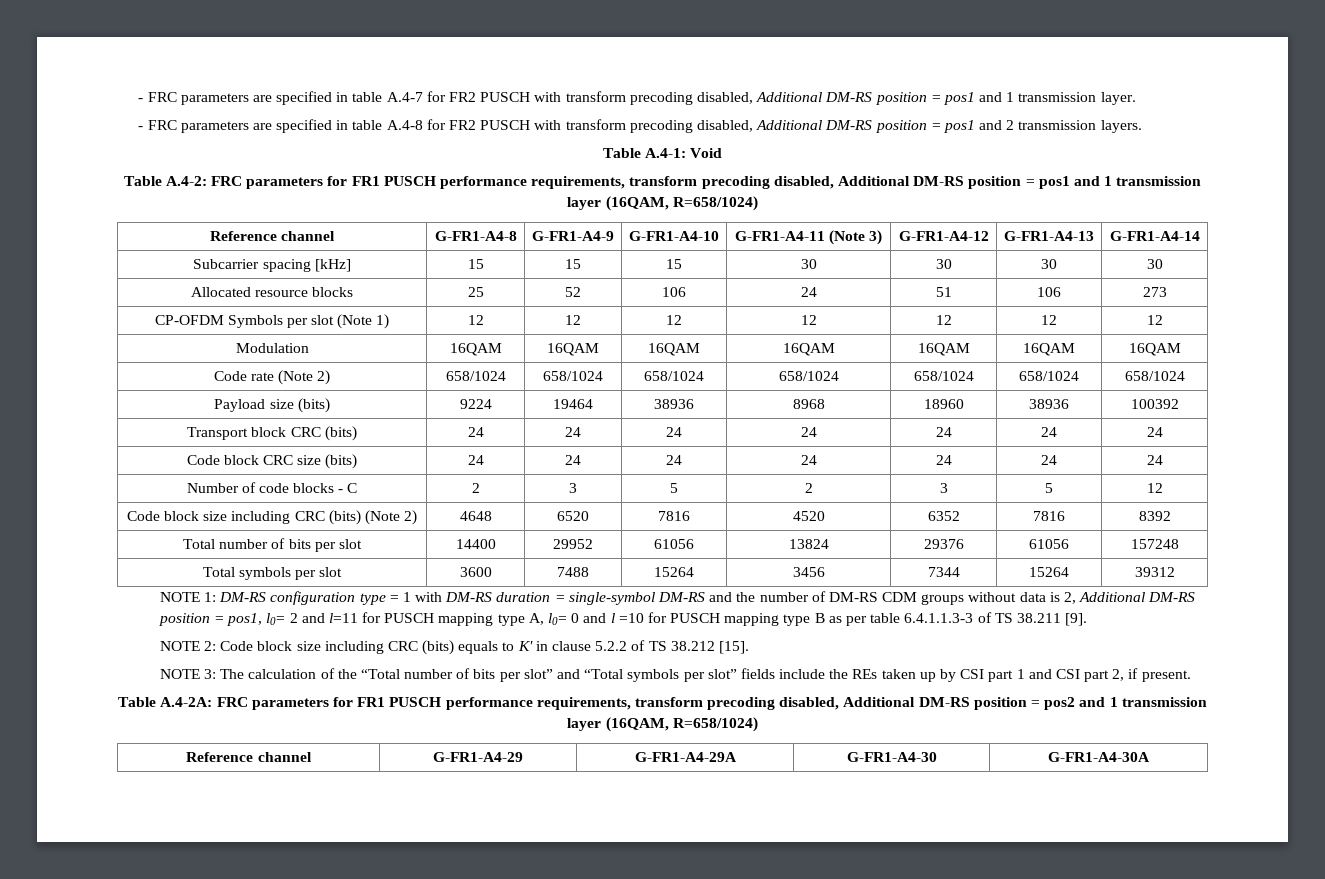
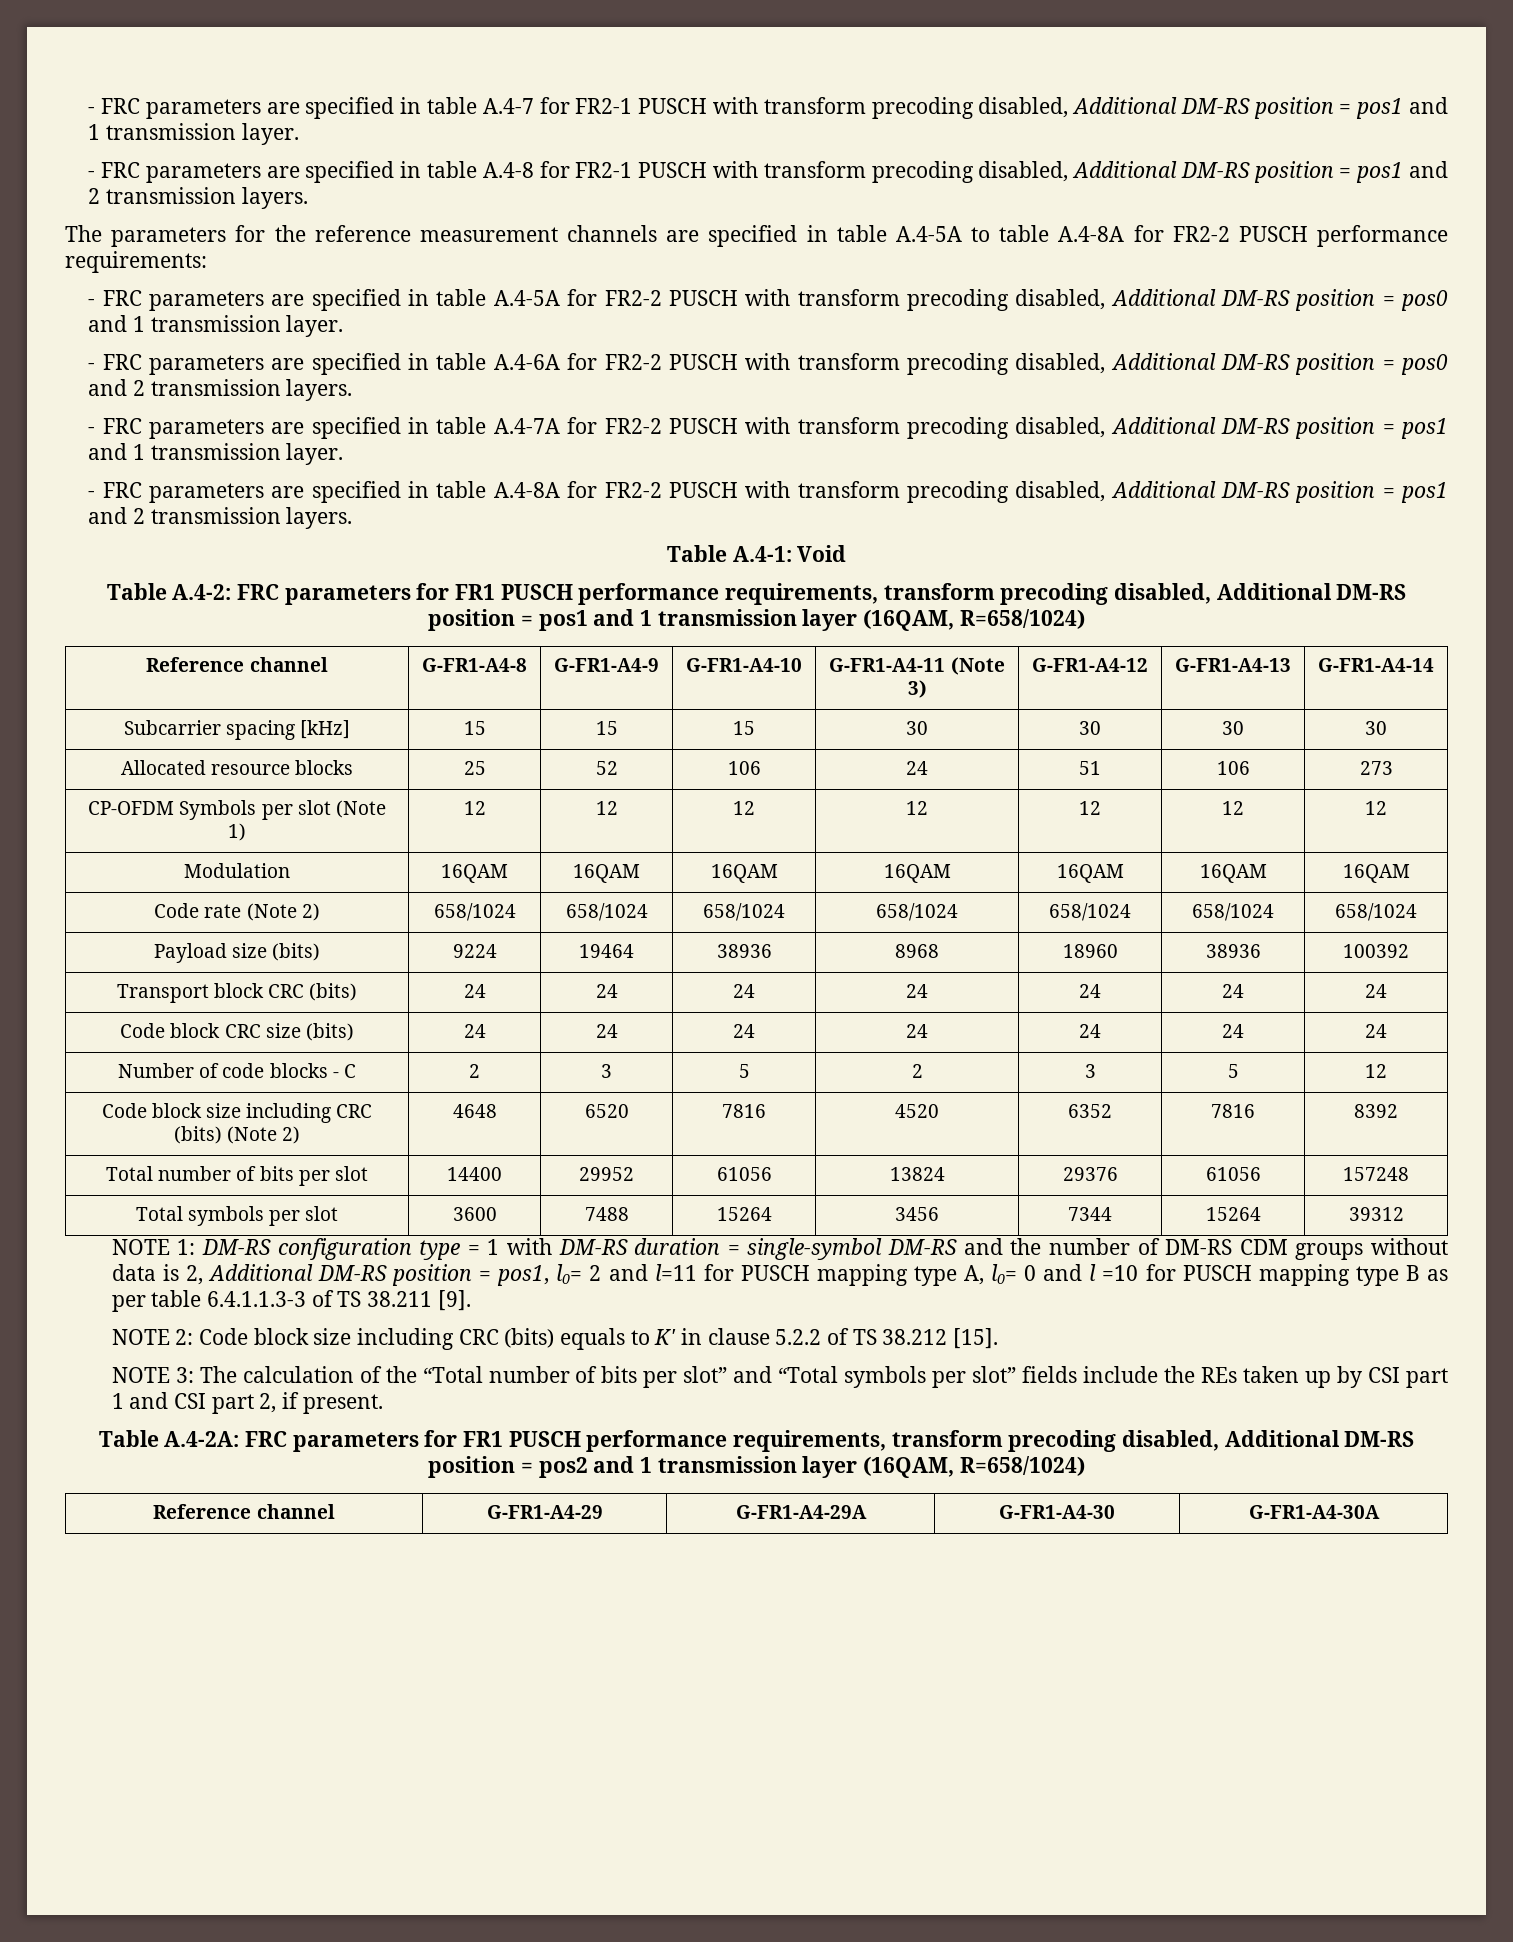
- - FRC parameters are specified in table A.4-7 for FR2 PUSCH with transform precoding disabled, Additional DM-RS position = pos1 and 1 transmission layer.
+ - FRC parameters are specified in table A.4-7 for FR2-1 PUSCH with transform precoding disabled, Additional DM-RS position = pos1 and 1 transmission layer.
- - FRC parameters are specified in table A.4-8 for FR2 PUSCH with transform precoding disabled, Additional DM-RS position = pos1 and 2 transmission layers.
+ - FRC parameters are specified in table A.4-8 for FR2-1 PUSCH with transform precoding disabled, Additional DM-RS position = pos1 and 2 transmission layers.
+ The parameters for the reference measurement channels are specified in table A.4-5A to table A.4-8A for FR2-2 PUSCH performance requirements:
+ - FRC parameters are specified in table A.4-5A for FR2-2 PUSCH with transform precoding disabled, Additional DM-RS position = pos0 and 1 transmission layer.
+ - FRC parameters are specified in table A.4-6A for FR2-2 PUSCH with transform precoding disabled, Additional DM-RS position = pos0 and 2 transmission layers.
+ - FRC parameters are specified in table A.4-7A for FR2-2 PUSCH with transform precoding disabled, Additional DM-RS position = pos1 and 1 transmission layer.
+ - FRC parameters are specified in table A.4-8A for FR2-2 PUSCH with transform precoding disabled, Additional DM-RS position = pos1 and 2 transmission layers.

